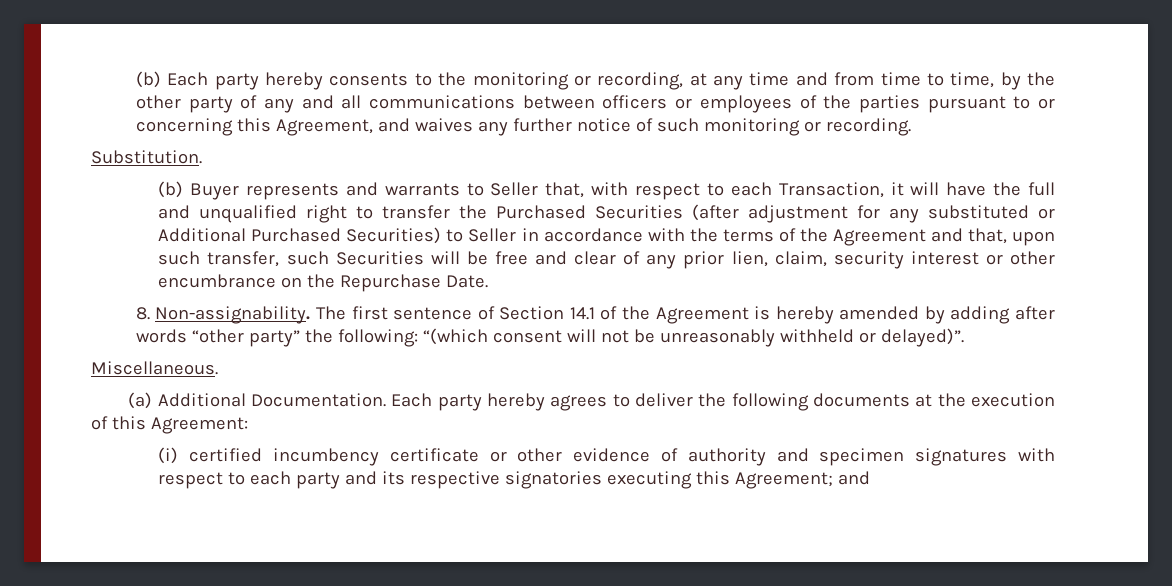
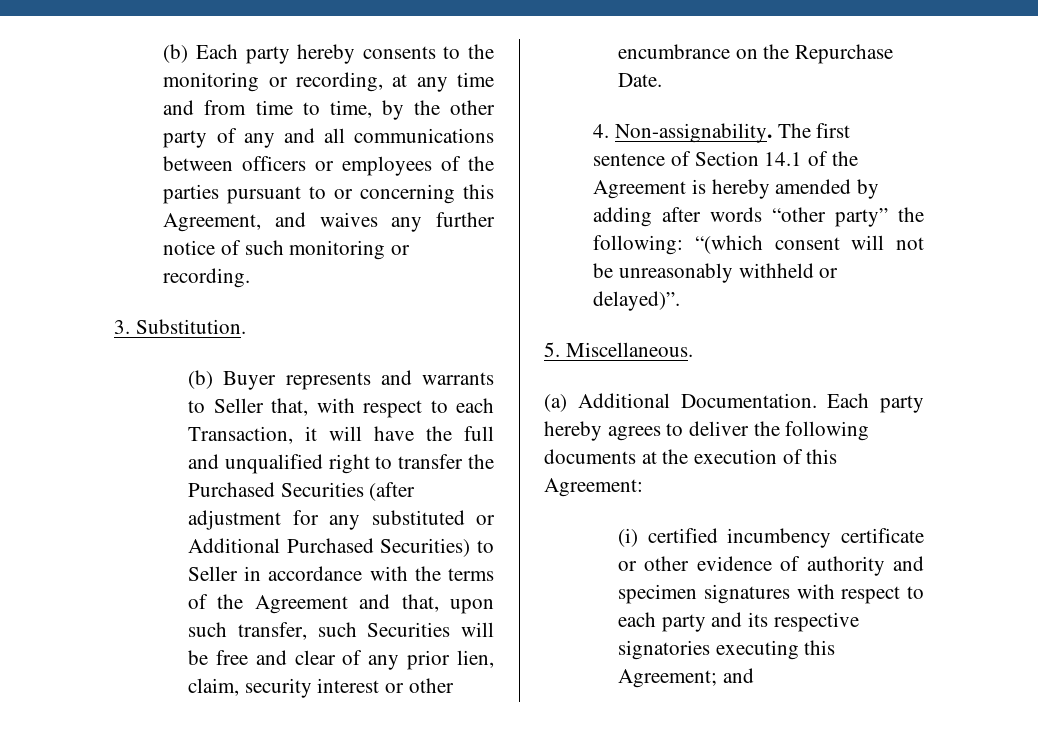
- Substitution.
+ 3. Substitution.
- 8. Non-assignability.
+ 4. Non-assignability.
- Miscellaneous.
+ 5. Miscellaneous.

